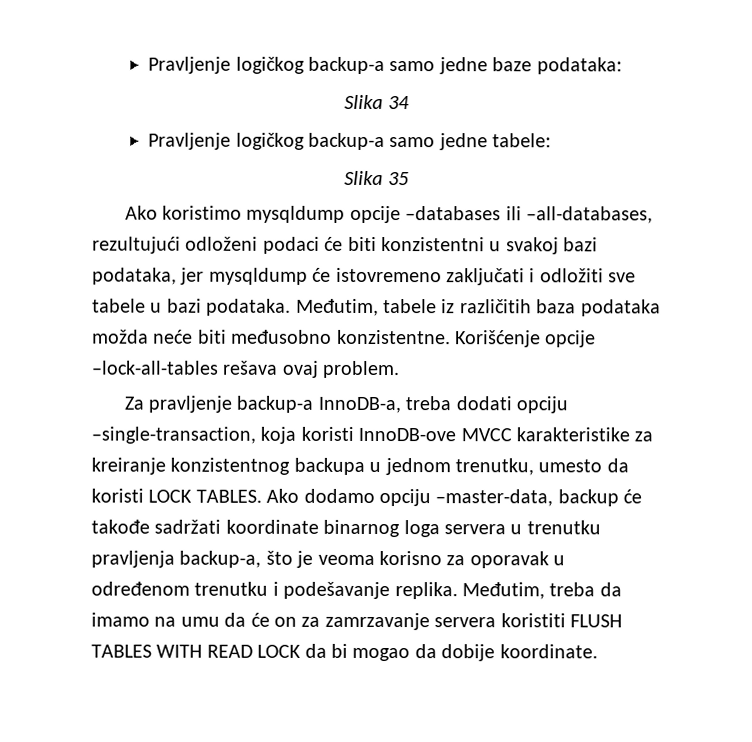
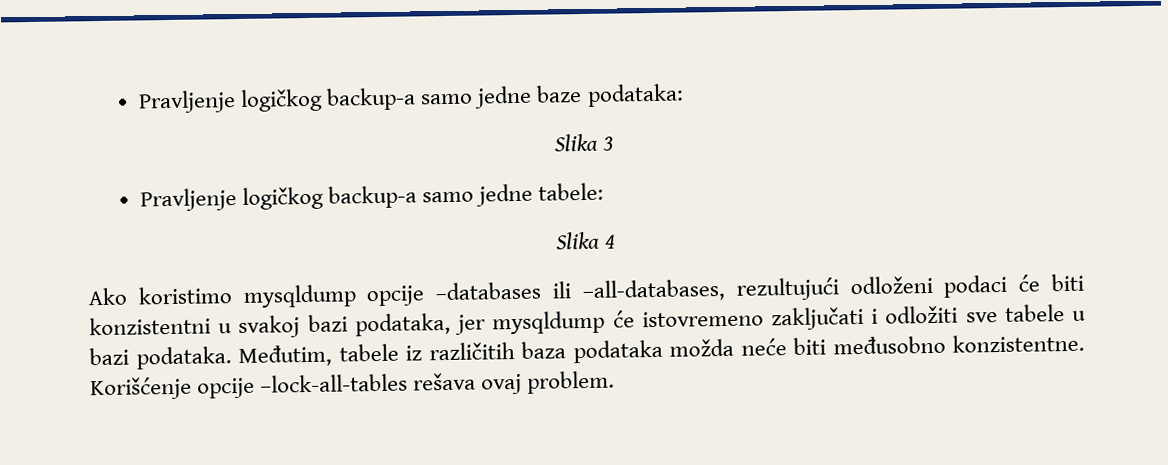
- Slika 34
+ Slika 3
- Slika 35
+ Slika 4
- Za pravljenje backup-a InnoDB-a, treba dodati opciju –single-transaction, koja koristi InnoDB-ove MVCC karakteristike za kreiranje konzistentnog backupa u jednom trenutku, umesto da koristi LOCK TABLES. Ako dodamo opciju –master-data, backup će takođe sadržati koordinate binarnog loga servera u trenutku pravljenja backup-a, što je veoma korisno za oporavak u određenom trenutku i podešavanje replika. Međutim, treba da imamo na umu da će on za zamrzavanje servera koristiti FLUSH TABLES WITH READ LOCK da bi mogao da dobije koordinate.

